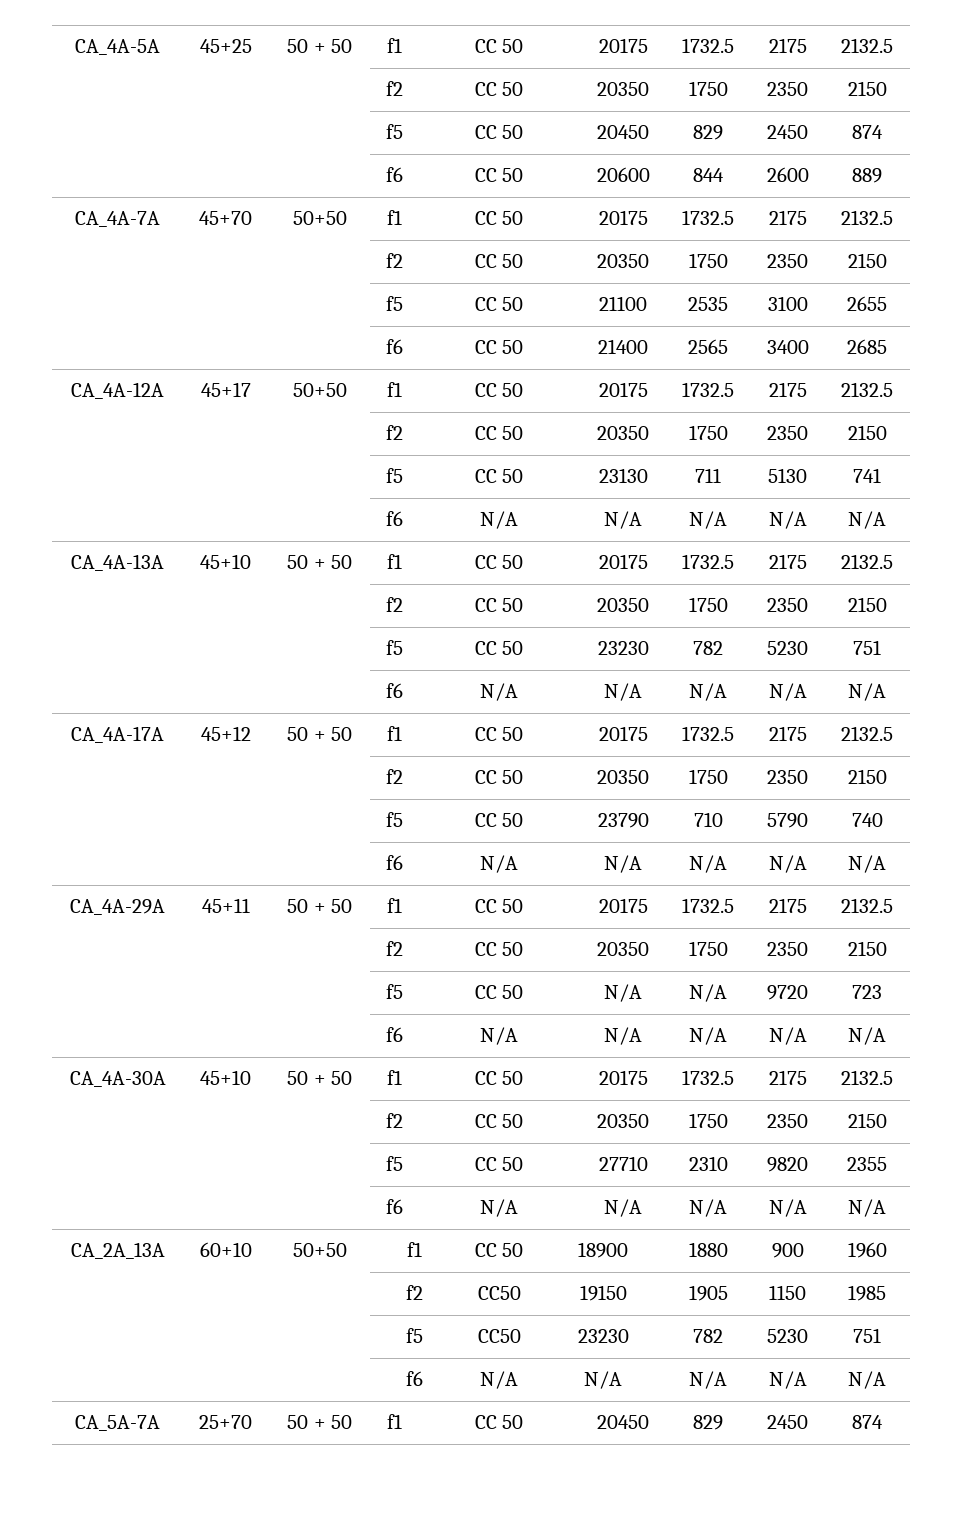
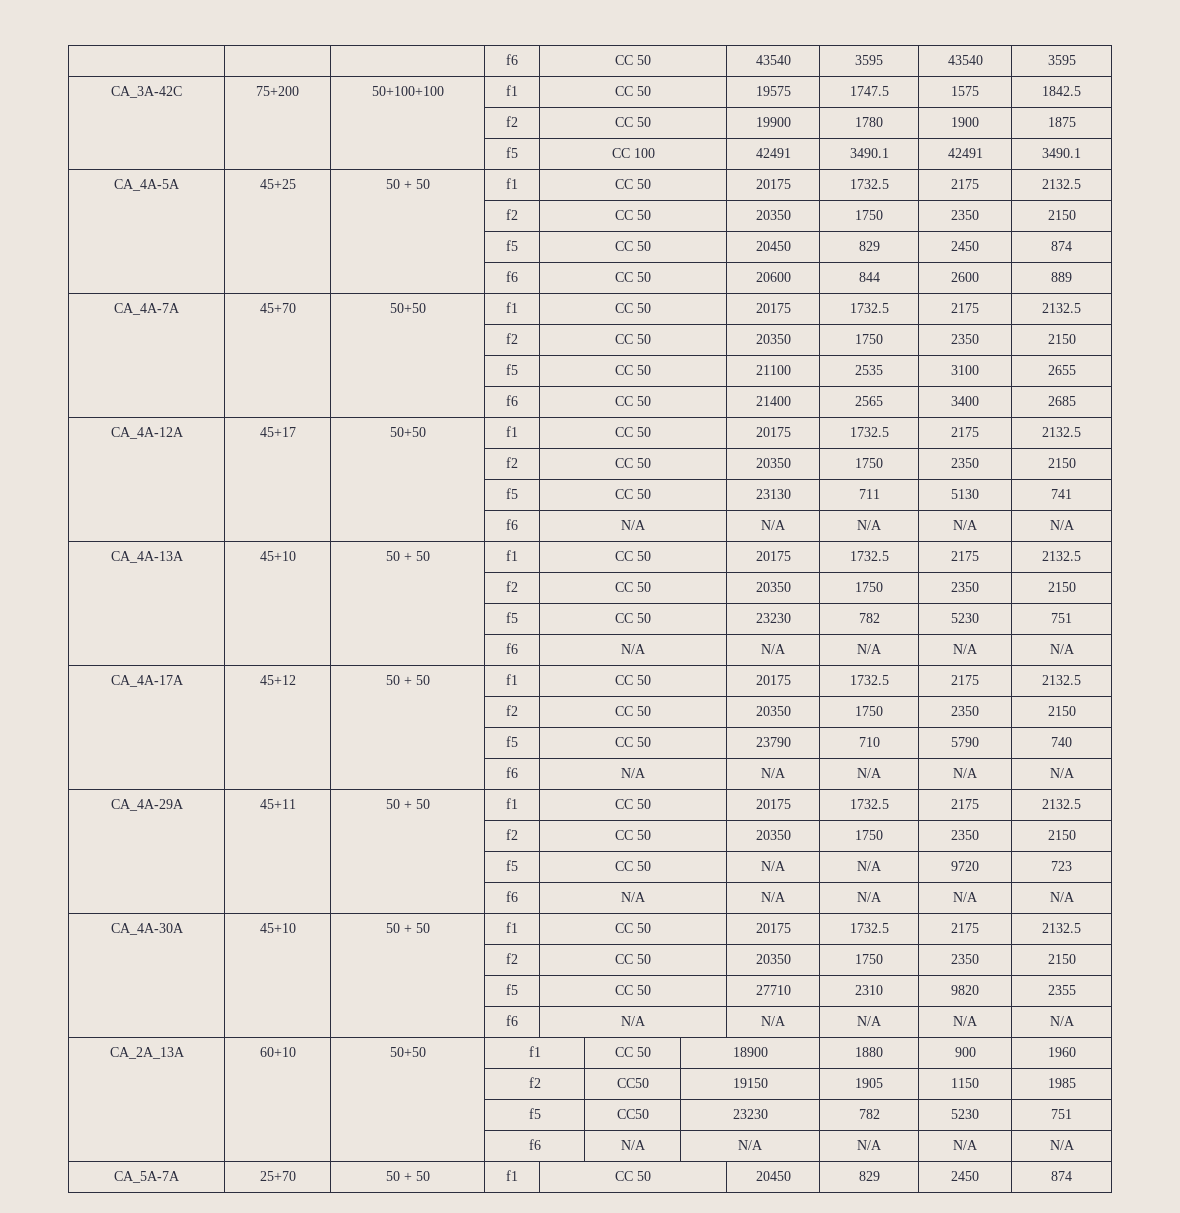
+ | | | f6 | CC 50 | 43540 | 3595 | 43540 | 3595
+ CA_3A-42C | 75+200 | 50+100+100 | f1 | CC 50 | 19575 | 1747.5 | 1575 | 1842.5
+ | | | f2 | CC 50 | 19900 | 1780 | 1900 | 1875
+ | | | f5 | CC 100 | 42491 | 3490.1 | 42491 | 3490.1

